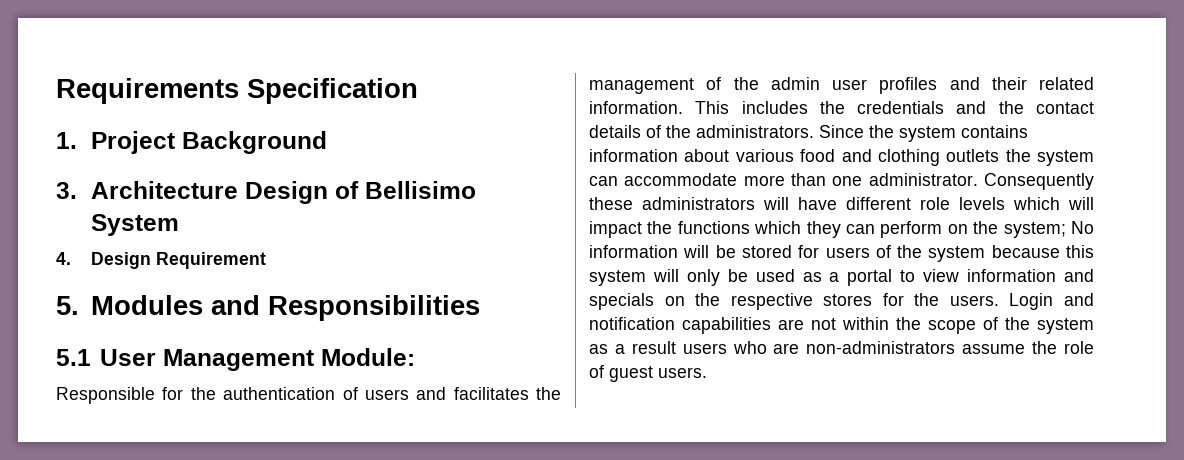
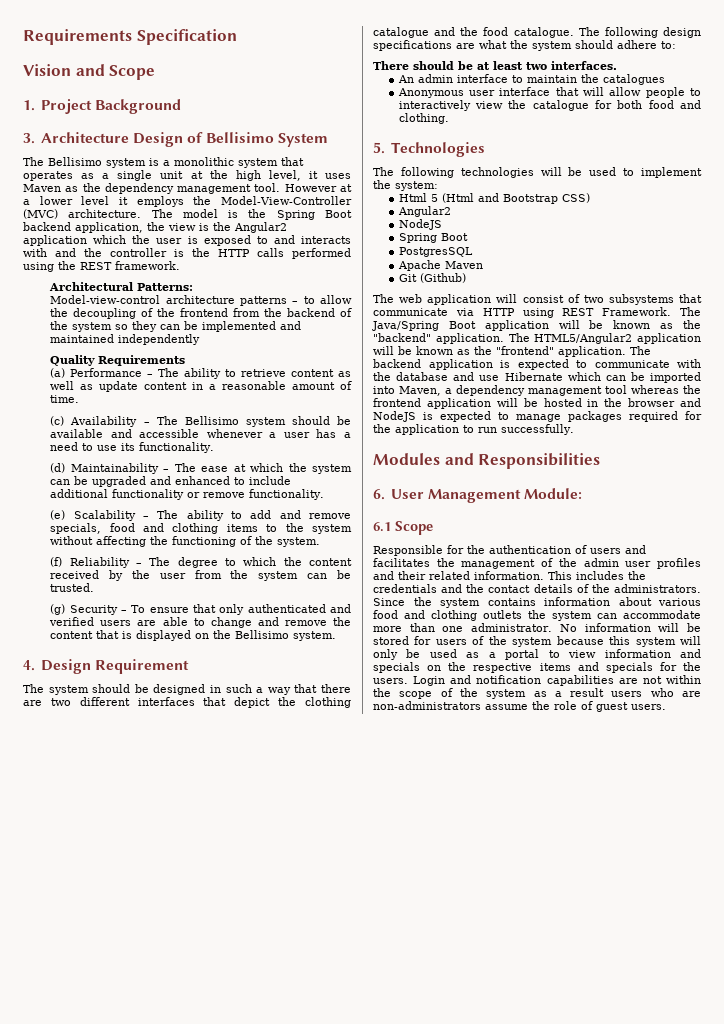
+ Vision and Scope
+ The Bellisimo system is a monolithic system that operates as a single unit at the high level, it uses Maven as the dependency management tool. However at a lower level it employs the Model-View-Controller (MVC) architecture. The model is the Spring Boot backend application, the view is the Angular2 application which the user is exposed to and interacts with and the controller is the HTTP calls performed using the REST framework.
+ Architectural Patterns:
+ Model-view-control architecture patterns – to allow the decoupling of the frontend from the backend of the system so they can be implemented and maintained independently
+ Quality Requirements
+ (a) Performance – The ability to retrieve content as well as update content in a reasonable amount of time.
+ (c) Availability – The Bellisimo system should be available and accessible whenever a user has a need to use its functionality.
+ (d) Maintainability – The ease at which the system can be upgraded and enhanced to include additional functionality or remove functionality.
+ (e) Scalability – The ability to add and remove specials, food and clothing items to the system without affecting the functioning of the system.
+ (f) Reliability – The degree to which the content received by the user from the system can be trusted.
+ (g) Security – To ensure that only authenticated and verified users are able to change and remove the content that is displayed on the Bellisimo system.
  4. Design Requirement
- 5. Modules and Responsibilities
+ The system should be designed in such a way that there are two different interfaces that depict the clothing catalogue and the food catalogue. The following design specifications are what the system should adhere to:
+ There should be at least two interfaces.
+ An admin interface to maintain the catalogues
+ Anonymous user interface that will allow people to interactively view the catalogue for both food and clothing.
+ 5. Technologies
+ The following technologies will be used to implement the system:
+ Html 5 (Html and Bootstrap CSS)
+ Angular2
+ NodeJS
+ Spring Boot
+ PostgresSQL
+ Apache Maven
+ Git (Github)
+ The web application will consist of two subsystems that communicate via HTTP using REST Framework. The Java/Spring Boot application will be known as the "backend" application. The HTML5/Angular2 application will be known as the "frontend" application. The backend application is expected to communicate with the database and use Hibernate which can be imported into Maven, a dependency management tool whereas the frontend application will be hosted in the browser and NodeJS is expected to manage packages required for the application to run successfully.
+ Modules and Responsibilities
- 5.1 User Management Module:
+ 6. User Management Module:
+ 6.1 Scope
- Consequently these administrators will have different role levels which will impact the functions which they can perform on the system; No information will be stored for users of the system because this system will only be used as a portal to view information and specials on the respective stores for the users.
+ No information will be stored for users of the system because this system will only be used as a portal to view information and specials on the respective items and specials for the users.

